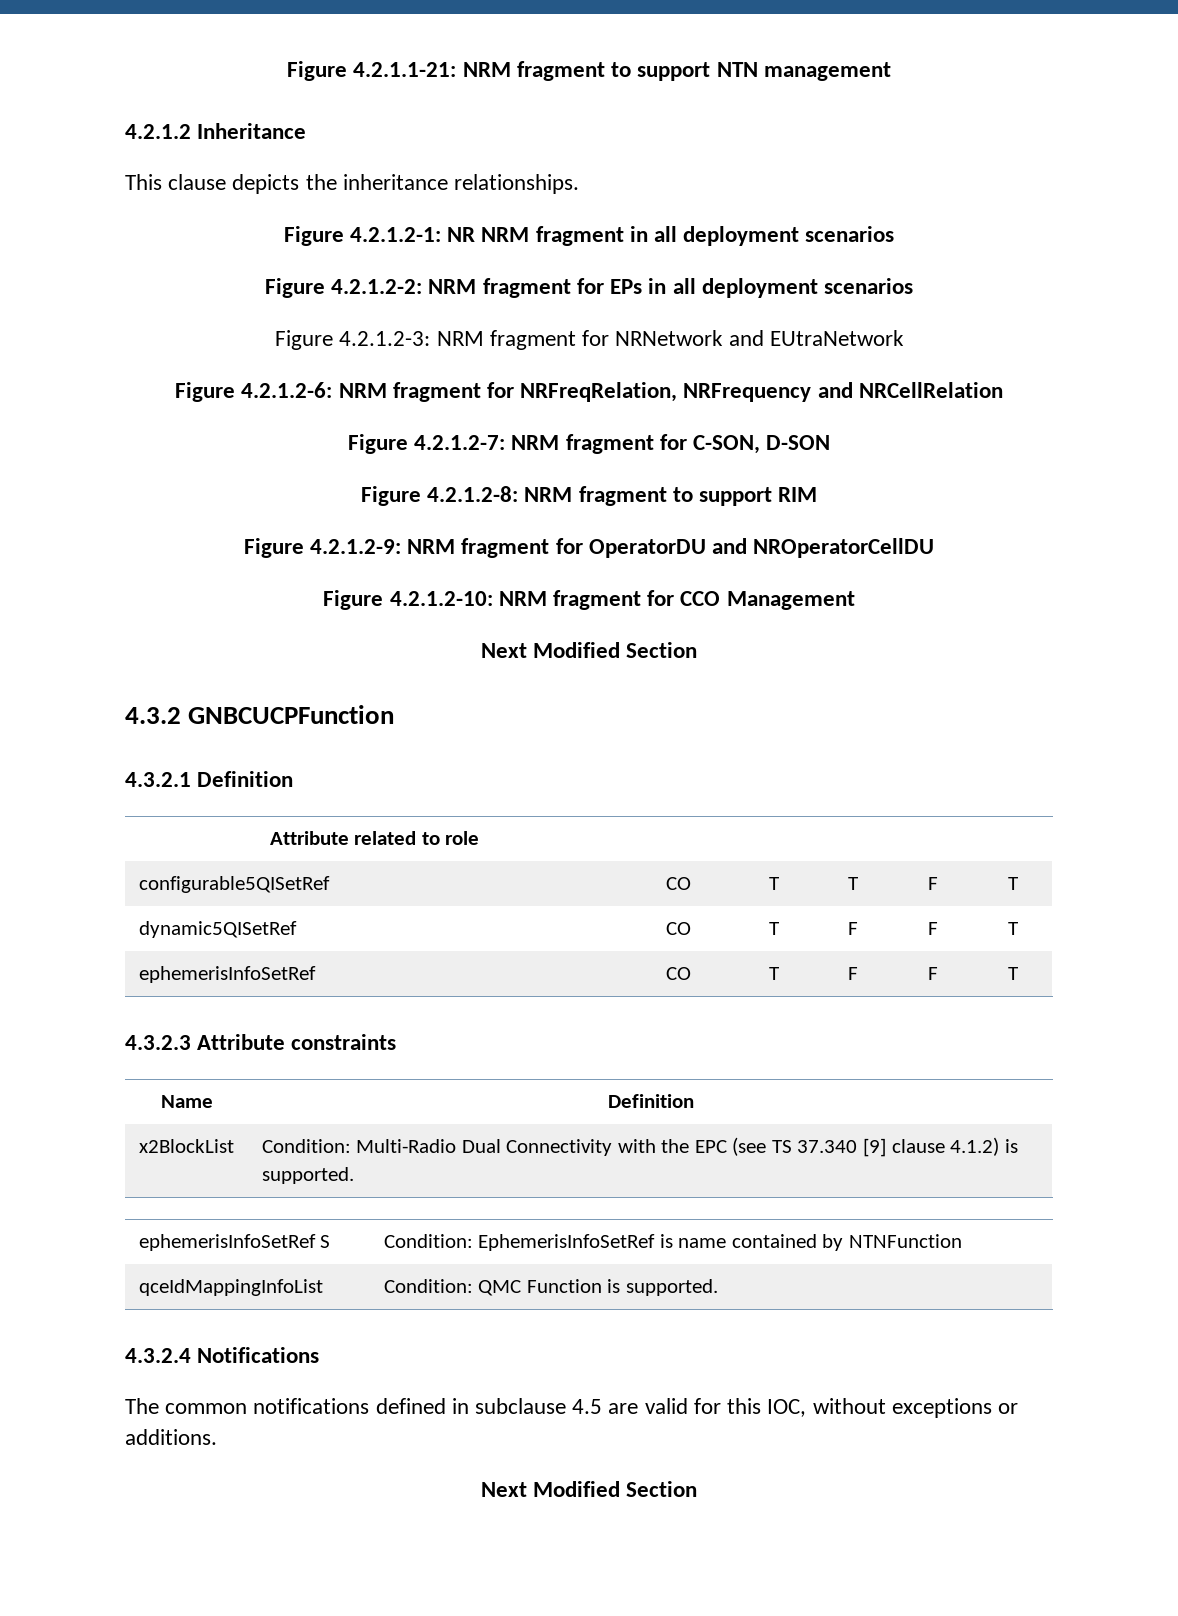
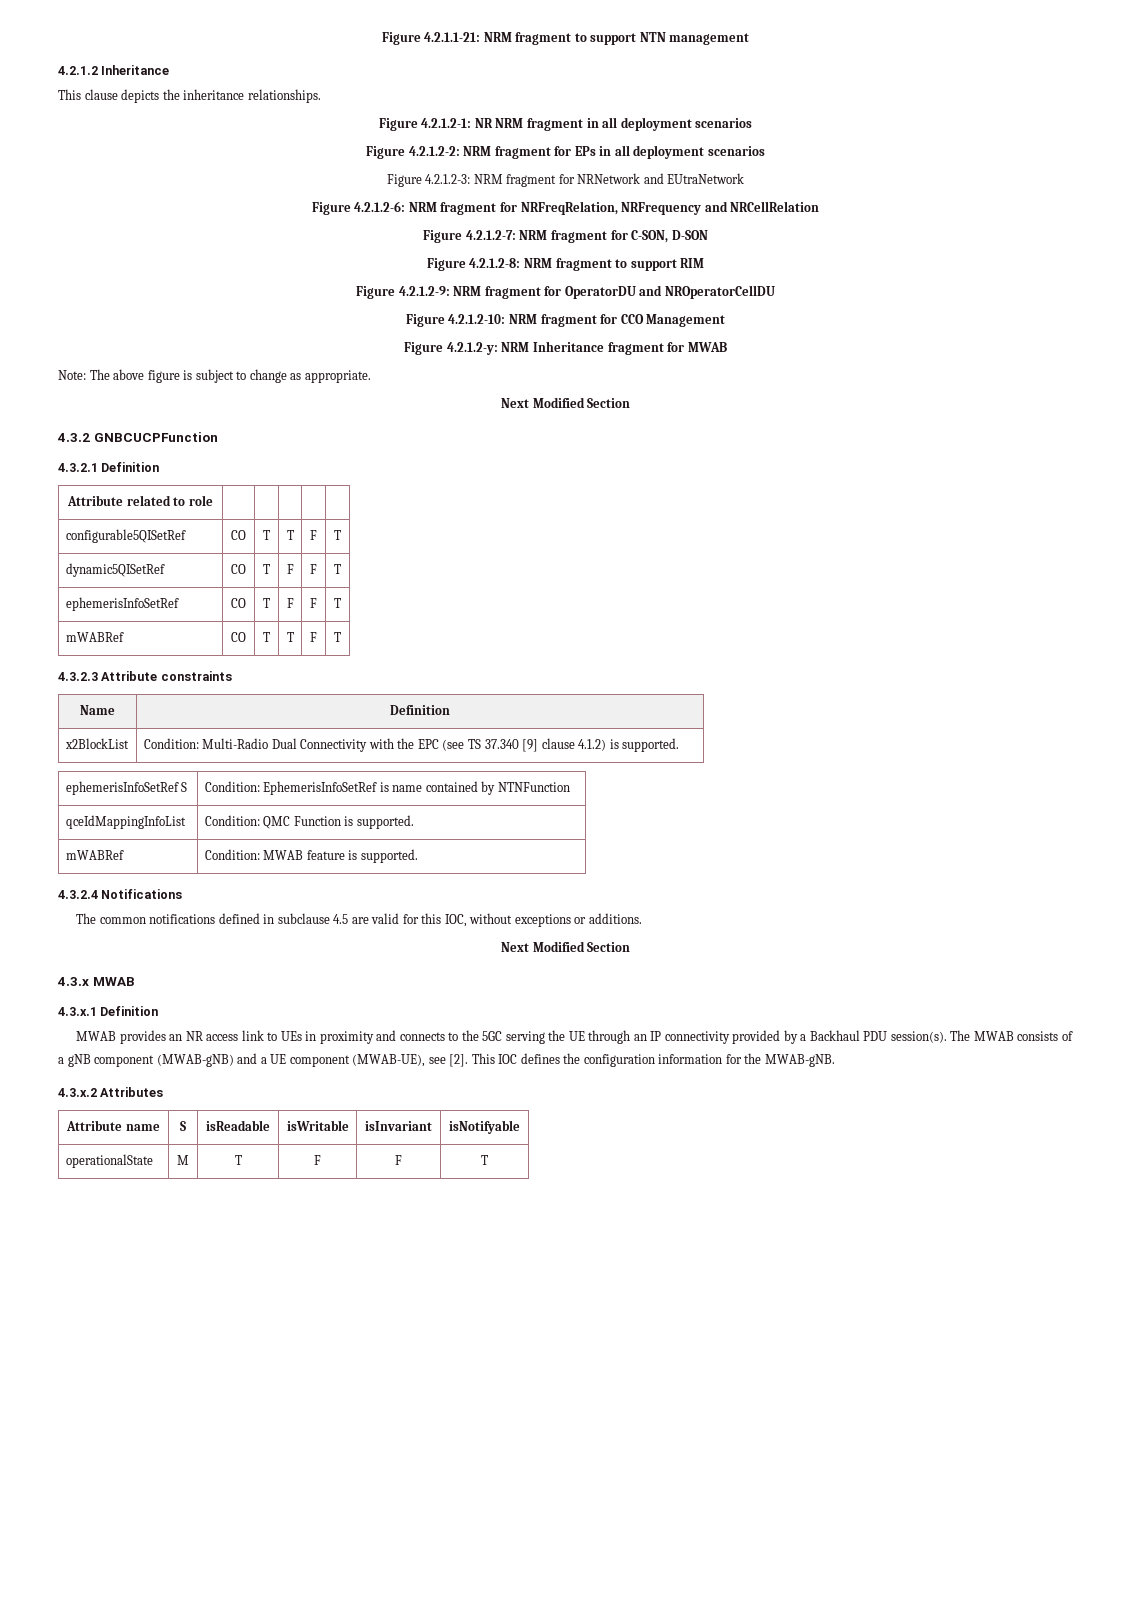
+ Figure 4.2.1.2-y: NRM Inheritance fragment for MWAB
+ Note: The above figure is subject to change as appropriate.
+ mWABRef | CO | T | T | F | T
+ mWABRef | Condition: MWAB feature is supported.
+ 4.3.x MWAB
+ 4.3.x.1 Definition
+ MWAB provides an NR access link to UEs in proximity and connects to the 5GC serving the UE through an IP connectivity provided by a Backhaul PDU session(s). The MWAB consists of a gNB component (MWAB-gNB) and a UE component (MWAB-UE), see [2]. This IOC defines the configuration information for the MWAB-gNB.
+ 4.3.x.2 Attributes
+ Attribute name | S | isReadable | isWritable | isInvariant | isNotifyable
+ operationalState | M | T | F | F | T

